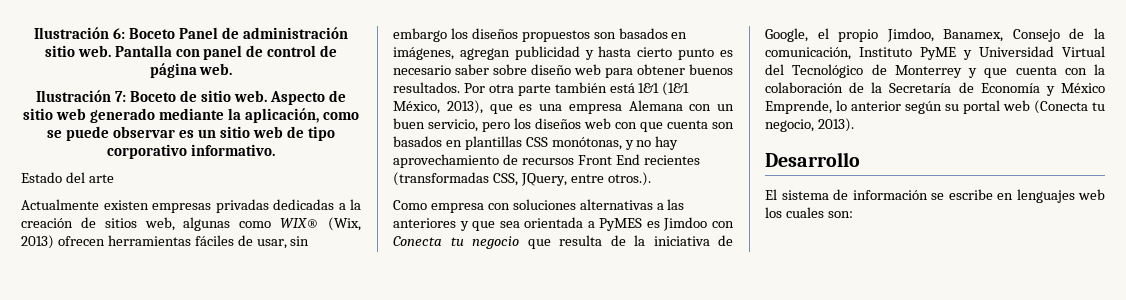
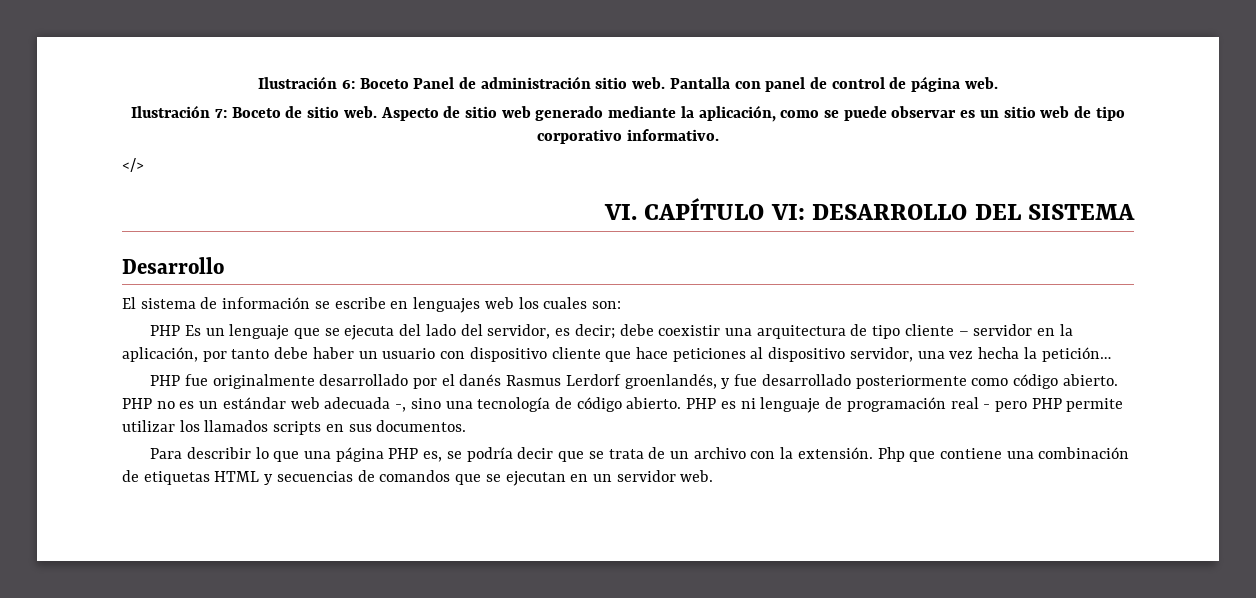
- Estado del arte
- Actualmente existen empresas privadas dedicadas a la creación de sitios web, algunas como WIX® (Wix, 2013) ofrecen herramientas fáciles de usar, sin embargo los diseños propuestos son basados en imágenes, agregan publicidad y hasta cierto punto es necesario saber sobre diseño web para obtener buenos resultados. Por otra parte también está 1&1 (1&1 México, 2013), que es una empresa Alemana con un buen servicio, pero los diseños web con que cuenta son basados en plantillas CSS monótonas, y no hay aprovechamiento de recursos Front End recientes (transformadas CSS, JQuery, entre otros.).
- Como empresa con soluciones alternativas a las anteriores y que sea orientada a PyMES es Jimdoo con Conecta tu negocio que resulta de la iniciativa de Google, el propio Jimdoo, Banamex, Consejo de la comunicación, Instituto PyME y Universidad Virtual del Tecnológico de Monterrey y que cuenta con la colaboración de la Secretaría de Economía y México Emprende, lo anterior según su portal web (Conecta tu negocio, 2013).
+ </>
+ VI. CAPÍTULO VI: DESARROLLO DEL SISTEMA
+ PHP Es un lenguaje que se ejecuta del lado del servidor, es decir; debe coexistir una arquitectura de tipo cliente – servidor en la aplicación, por tanto debe haber un usuario con dispositivo cliente que hace peticiones al dispositivo servidor, una vez hecha la petición…
+ PHP fue originalmente desarrollado por el danés Rasmus Lerdorf groenlandés, y fue desarrollado posteriormente como código abierto. PHP no es un estándar web adecuada -, sino una tecnología de código abierto. PHP es ni lenguaje de programación real - pero PHP permite utilizar los llamados scripts en sus documentos.
+ Para describir lo que una página PHP es, se podría decir que se trata de un archivo con la extensión. Php que contiene una combinación de etiquetas HTML y secuencias de comandos que se ejecutan en un servidor web.

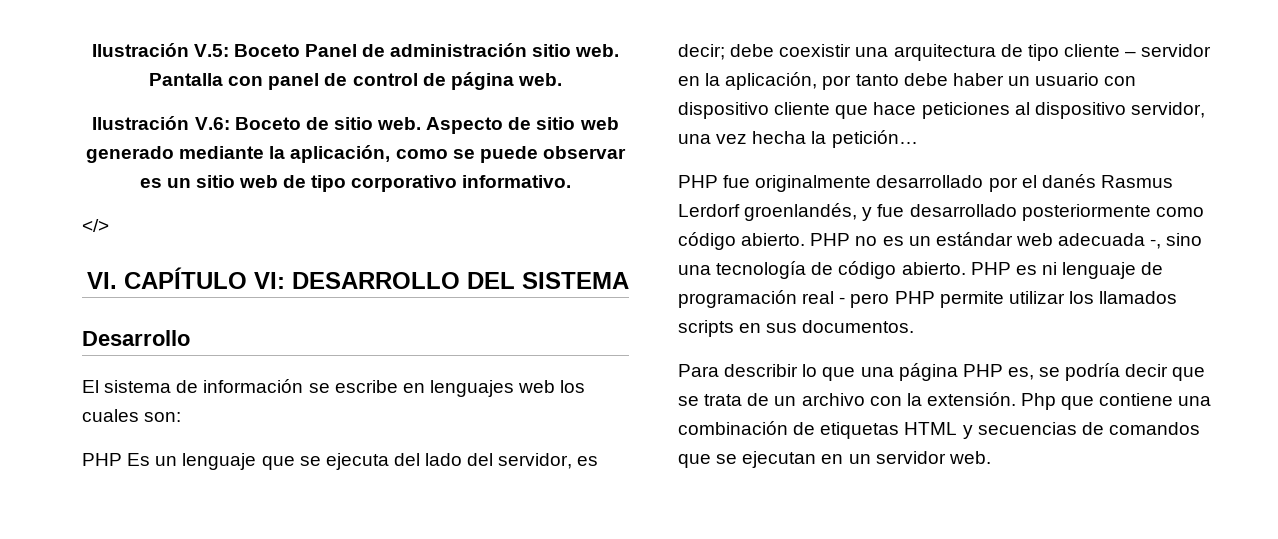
- Ilustración 6: Boceto Panel de administración sitio web.
+ Ilustración V.5: Boceto Panel de administración sitio web.
- Ilustración 7: Boceto de sitio web.
+ Ilustración V.6: Boceto de sitio web.

